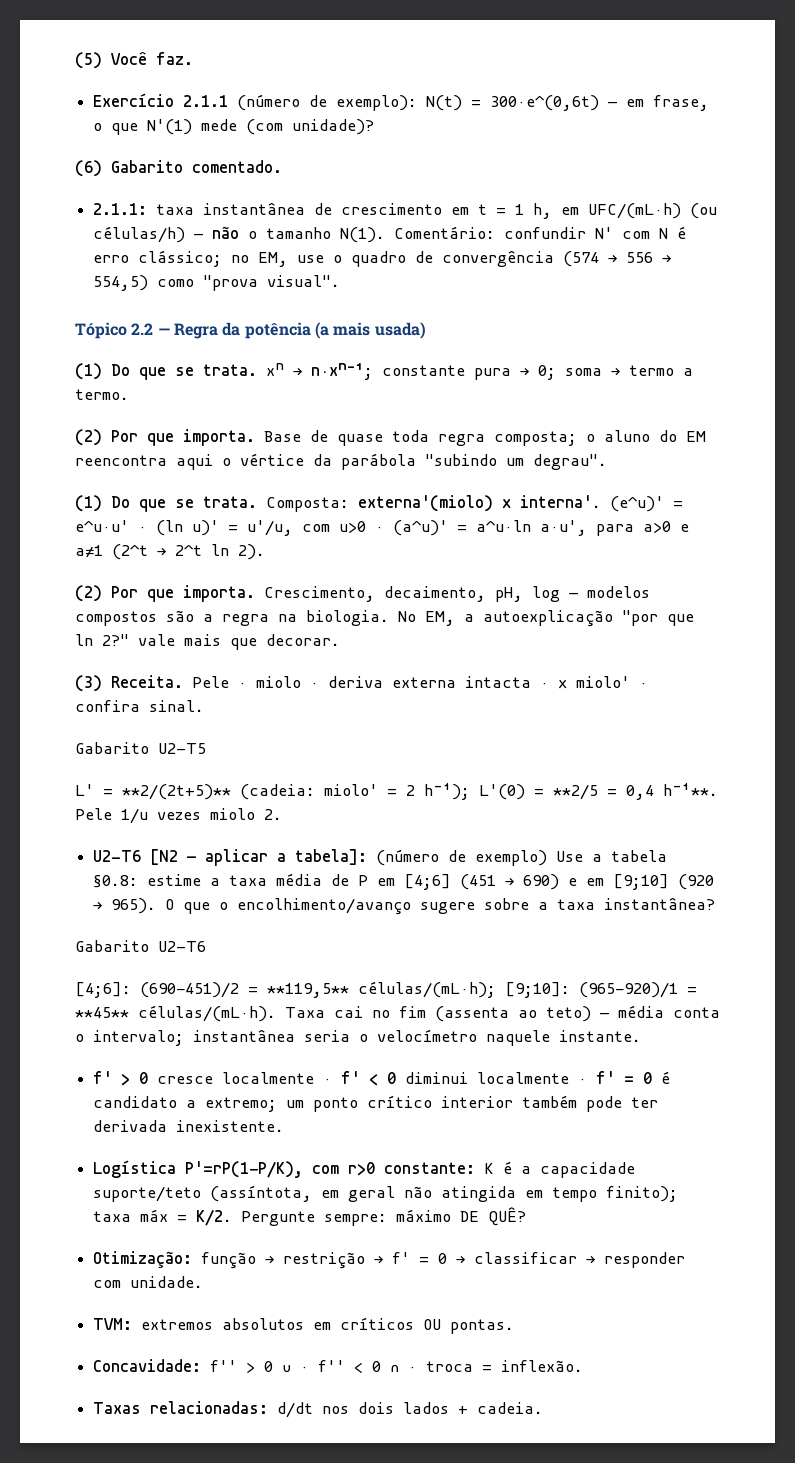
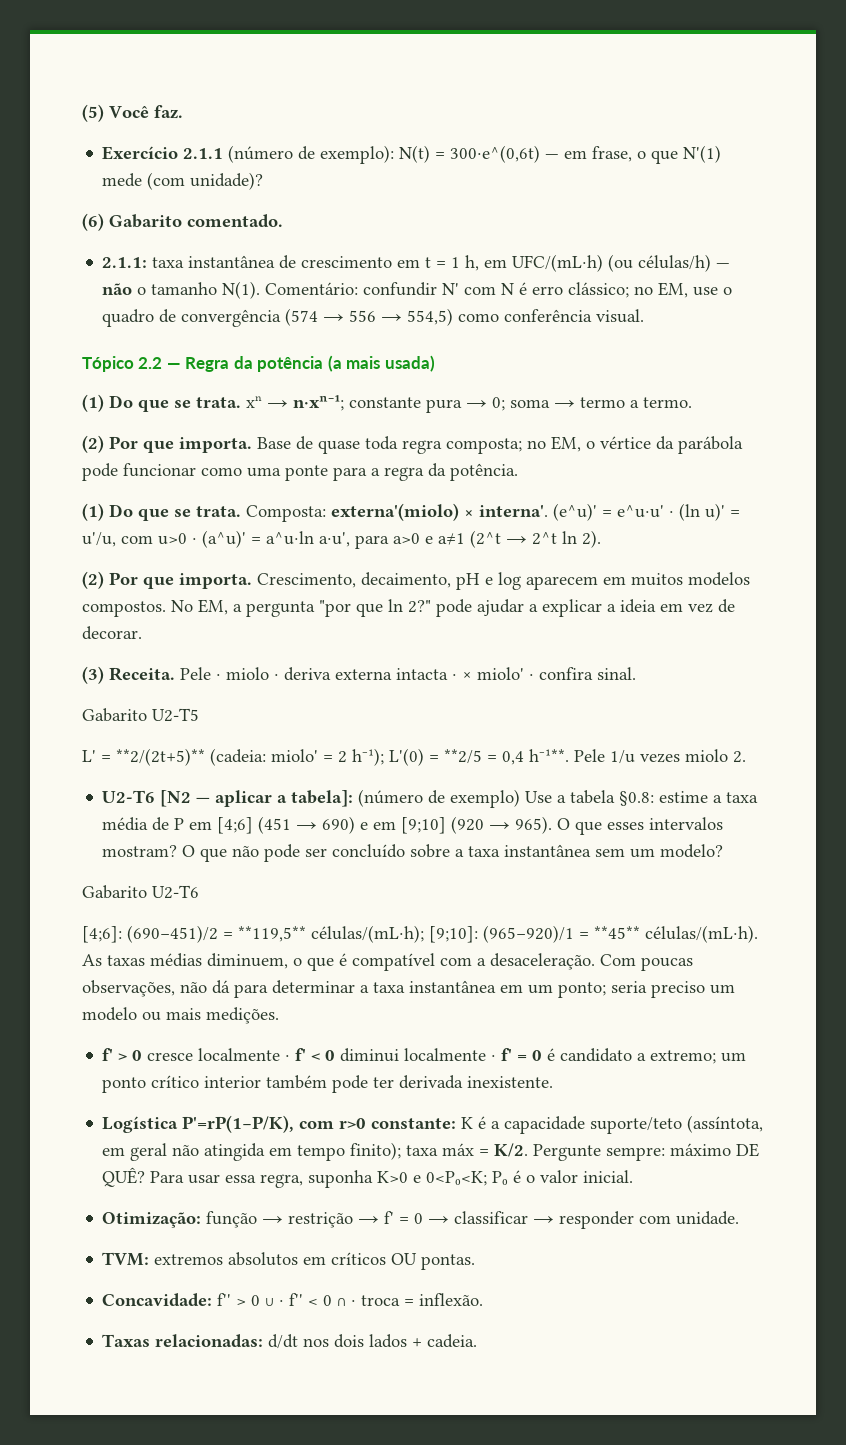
- Comentário: confundir N' com N é erro clássico; no EM, use o quadro de convergência (574 → 556 → 554,5) como "prova visual".
+ Comentário: confundir N' com N é erro clássico; no EM, use o quadro de convergência (574 → 556 → 554,5) como conferência visual.
- Base de quase toda regra composta; o aluno do EM reencontra aqui o vértice da parábola "subindo um degrau".
+ Base de quase toda regra composta; no EM, o vértice da parábola pode funcionar como uma ponte para a regra da potência.
- Crescimento, decaimento, pH, log — modelos compostos são a regra na biologia.
+ Crescimento, decaimento, pH e log aparecem em muitos modelos compostos.
- No EM, a autoexplicação "por que ln 2?" vale mais que decorar.
+ No EM, a pergunta "por que ln 2?" pode ajudar a explicar a ideia em vez de decorar.
- O que o encolhimento/avanço sugere sobre a taxa instantânea?
+ O que esses intervalos mostram? O que não pode ser concluído sobre a taxa instantânea sem um modelo?
- Taxa cai no fim (assenta ao teto) — média conta o intervalo; instantânea seria o velocímetro naquele instante.
+ As taxas médias diminuem, o que é compatível com a desaceleração. Com poucas observações, não dá para determinar a taxa instantânea em um ponto; seria preciso um modelo ou mais medições.
+ Para usar essa regra, suponha K>0 e 0<P₀<K; P₀ é o valor inicial.

